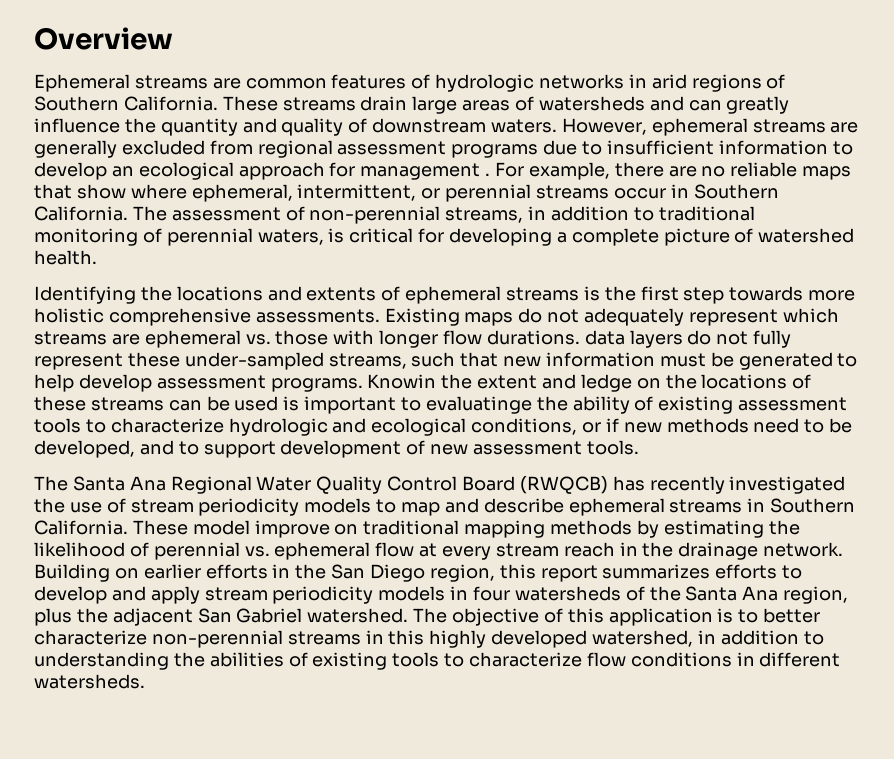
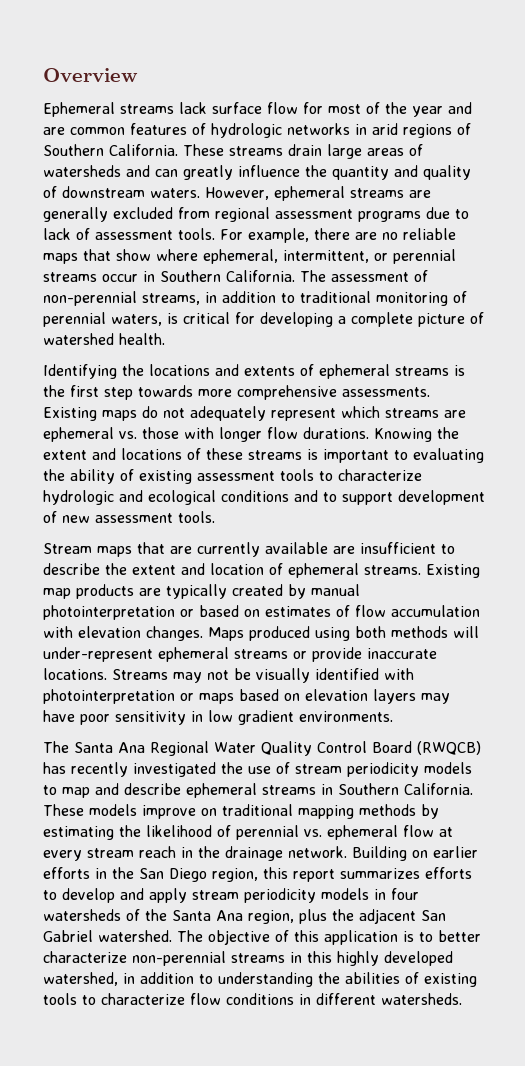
- Ephemeral streams are common features of hydrologic networks in arid regions of Southern California.
+ Ephemeral streams lack surface flow for most of the year and are common features of hydrologic networks in arid regions of Southern California.
- However, ephemeral streams are generally excluded from regional assessment programs due to insufficient information to develop an ecological approach for management .
+ However, ephemeral streams are generally excluded from regional assessment programs due to lack of assessment tools.
- Identifying the locations and extents of ephemeral streams is the first step towards more holistic comprehensive assessments.
+ Identifying the locations and extents of ephemeral streams is the first step towards more comprehensive assessments.
- Existing maps do not adequately represent which streams are ephemeral vs. those with longer flow durations. data layers do not fully represent these under-sampled streams, such that new information must be generated to help develop assessment programs. Knowin the extent and ledge on the locations of these streams can be used is important to evaluatinge the ability of existing assessment tools to characterize hydrologic and ecological conditions, or if new methods need to be developed, and to support development of new assessment tools.
+ Existing maps do not adequately represent which streams are ephemeral vs. those with longer flow durations. Knowing the extent and locations of these streams is important to evaluating the ability of existing assessment tools to characterize hydrologic and ecological conditions and to support development of new assessment tools.
+ Stream maps that are currently available are insufficient to describe the extent and location of ephemeral streams. Existing map products are typically created by manual photointerpretation or based on estimates of flow accumulation with elevation changes. Maps produced using both methods will under-represent ephemeral streams or provide inaccurate locations. Streams may not be visually identified with photointerpretation or maps based on elevation layers may have poor sensitivity in low gradient environments.
- These model improve on traditional mapping methods by estimating the likelihood of perennial vs. ephemeral flow at every stream reach in the drainage network.
+ These models improve on traditional mapping methods by estimating the likelihood of perennial vs. ephemeral flow at every stream reach in the drainage network.

